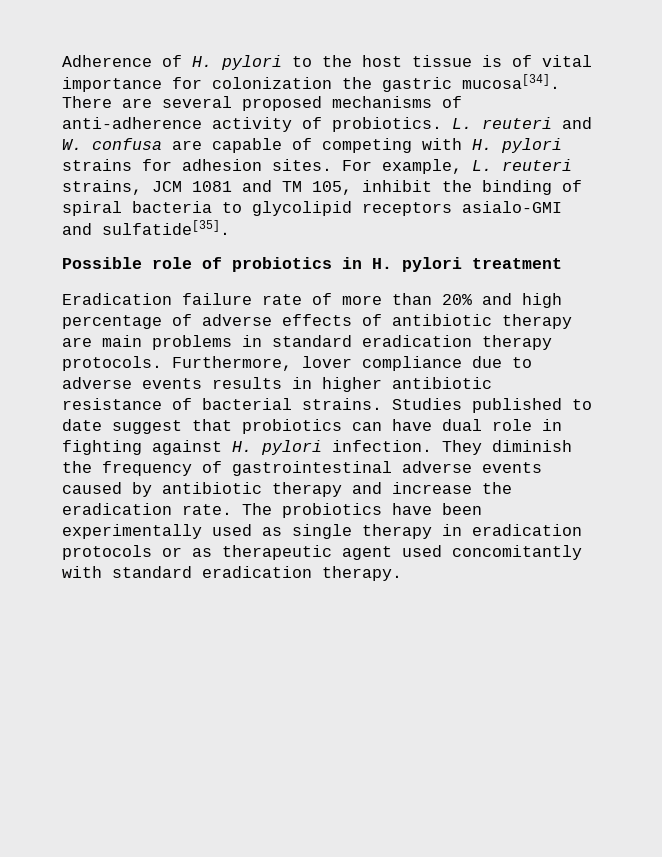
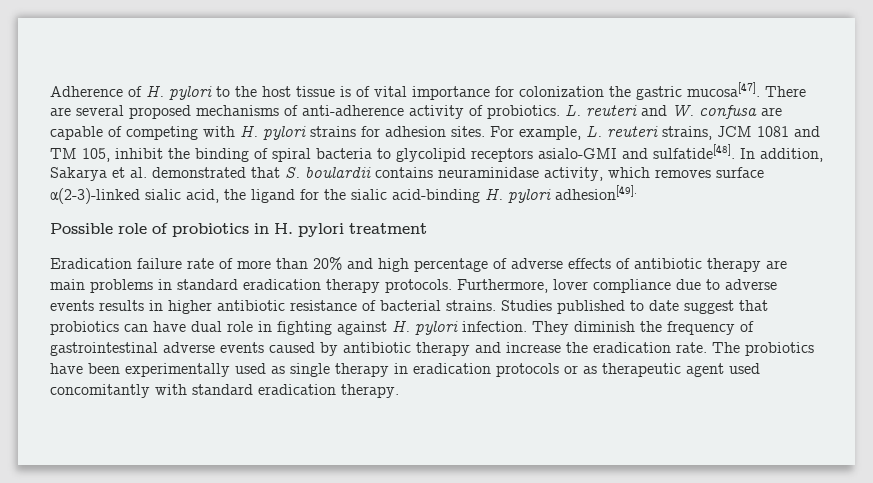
- Adherence of H. pylori to the host tissue is of vital importance for colonization the gastric mucosa[34].
+ Adherence of H. pylori to the host tissue is of vital importance for colonization the gastric mucosa[47].
- For example, L. reuteri strains, JCM 1081 and TM 105, inhibit the binding of spiral bacteria to glycolipid receptors asialo-GMI and sulfatide[35].
+ For example, L. reuteri strains, JCM 1081 and TM 105, inhibit the binding of spiral bacteria to glycolipid receptors asialo-GMI and sulfatide[48]. In addition, Sakarya et al. demonstrated that S. boulardii contains neuraminidase activity, which removes surface α(2-3)-linked sialic acid, the ligand for the sialic acid-binding H. pylori adhesion[49].

